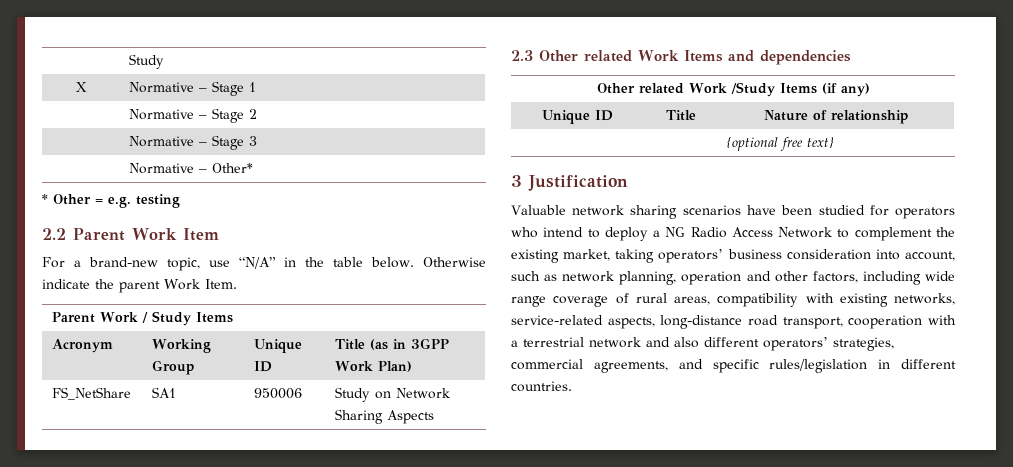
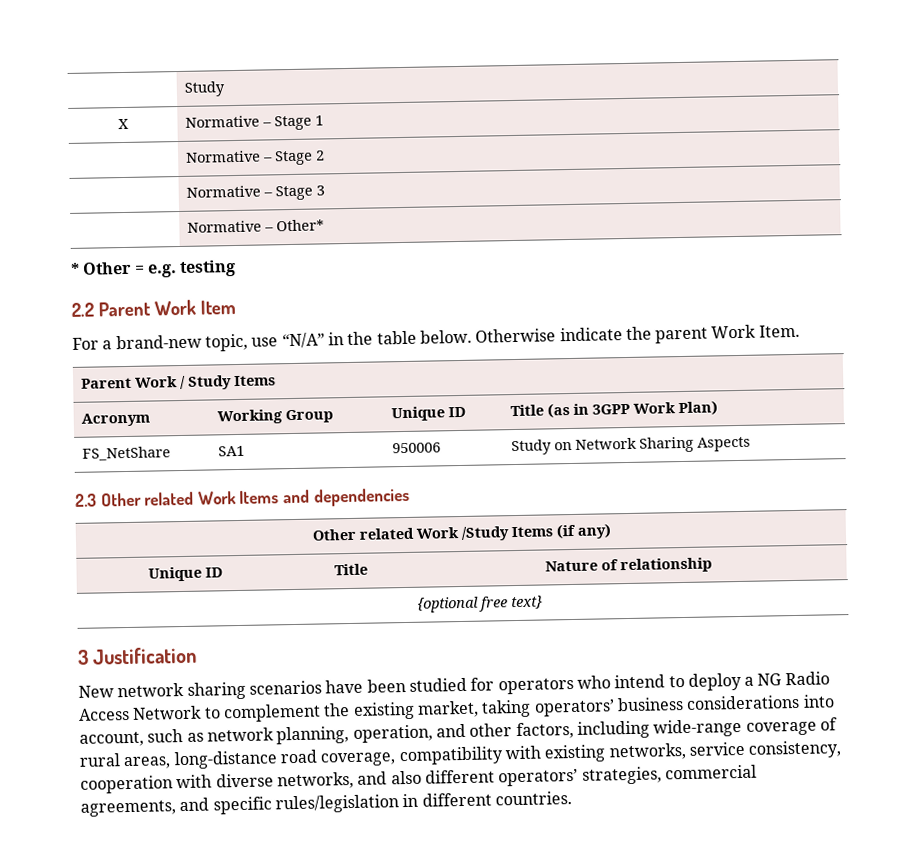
- Valuable network sharing scenarios have been studied for operators who intend to deploy a NG Radio Access Network to complement the existing market, taking operators’ business consideration into account, such as network planning, operation and other factors, including wide range coverage of rural areas, compatibility with existing networks, service-related aspects, long-distance road transport, cooperation with a terrestrial network and also different operators’ strategies, commercial agreements, and specific rules/legislation in different countries.
+ New network sharing scenarios have been studied for operators who intend to deploy a NG Radio Access Network to complement the existing market, taking operators’ business considerations into account, such as network planning, operation, and other factors, including wide-range coverage of rural areas, long-distance road coverage, compatibility with existing networks, service consistency, cooperation with diverse networks, and also different operators’ strategies, commercial agreements, and specific rules/legislation in different countries.

